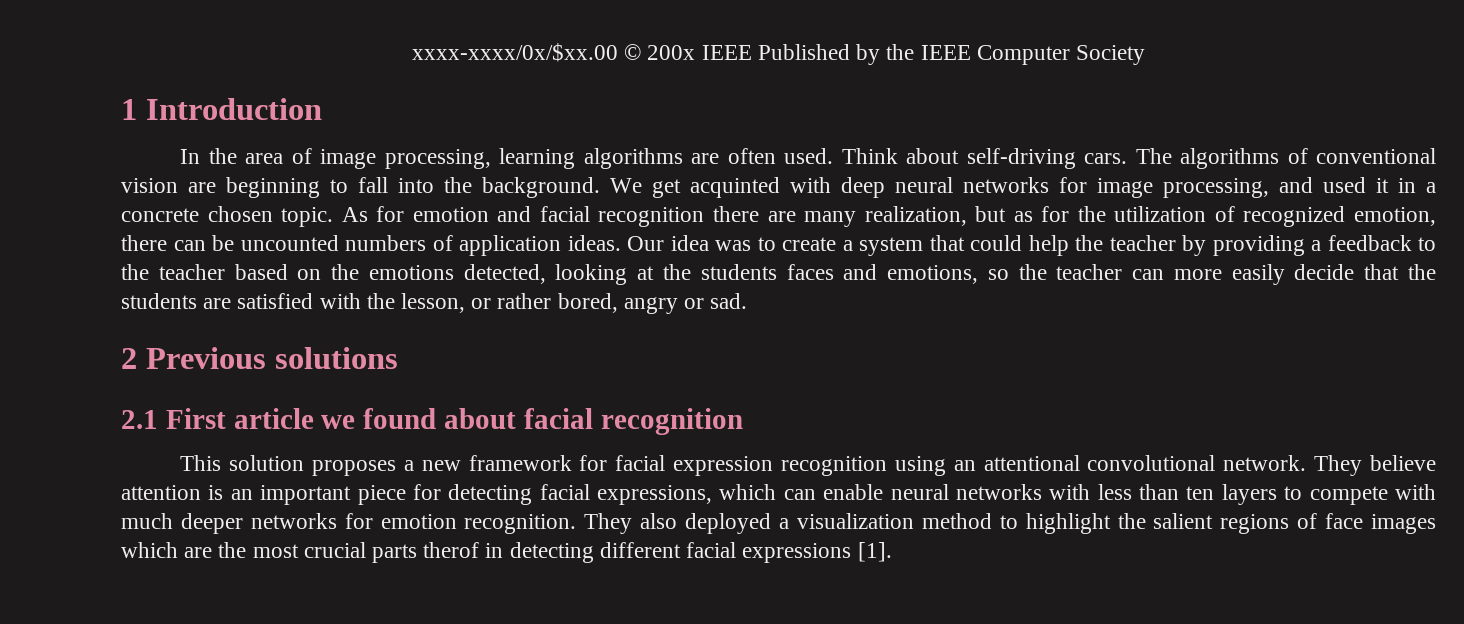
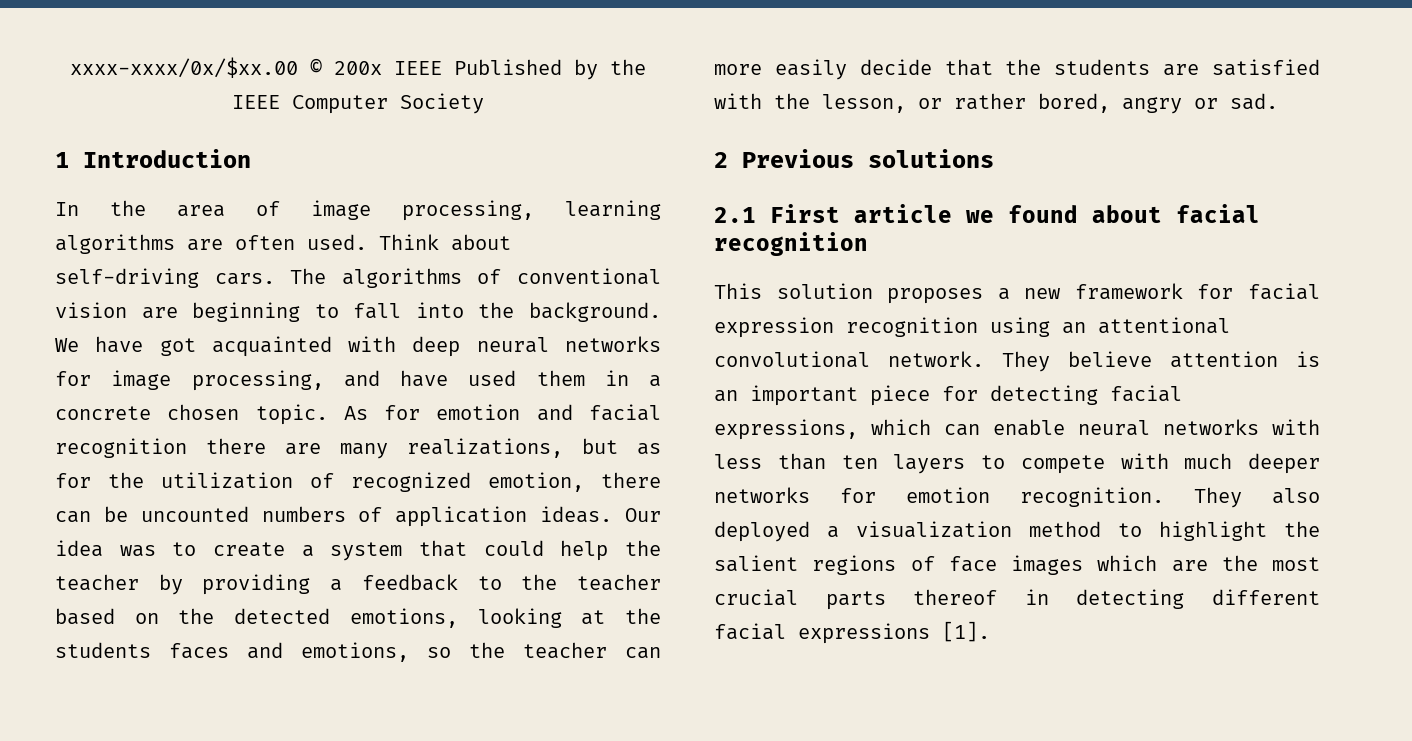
- We get acquinted with deep neural networks for image processing, and used it in a concrete chosen topic.
+ We have got acquainted with deep neural networks for image processing, and have used them in a concrete chosen topic.
- As for emotion and facial recognition there are many realization, but as for the utilization of recognized emotion, there can be uncounted numbers of application ideas.
+ As for emotion and facial recognition there are many realizations, but as for the utilization of recognized emotion, there can be uncounted numbers of application ideas.
- Our idea was to create a system that could help the teacher by providing a feedback to the teacher based on the emotions detected, looking at the students faces and emotions, so the teacher can more easily decide that the students are satisfied with the lesson, or rather bored, angry or sad.
+ Our idea was to create a system that could help the teacher by providing a feedback to the teacher based on the detected emotions, looking at the students faces and emotions, so the teacher can more easily decide that the students are satisfied with the lesson, or rather bored, angry or sad.
- They also deployed a visualization method to highlight the salient regions of face images which are the most crucial parts therof in detecting different facial expressions [1].
+ They also deployed a visualization method to highlight the salient regions of face images which are the most crucial parts thereof in detecting different facial expressions [1].

